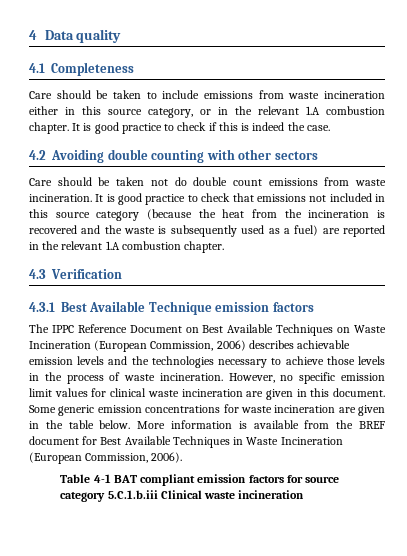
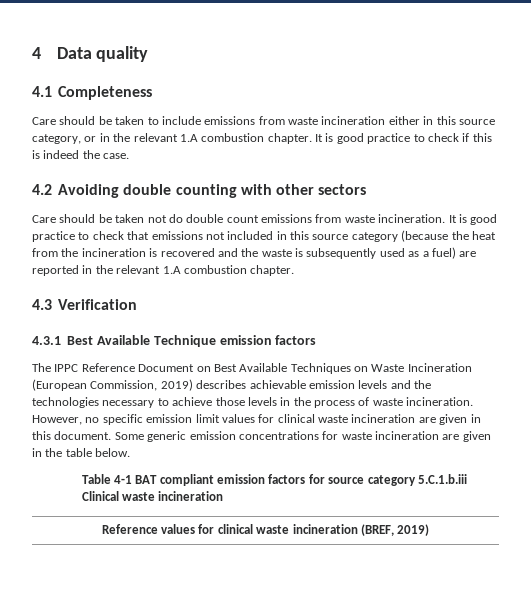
- The IPPC Reference Document on Best Available Techniques on Waste Incineration (European Commission, 2006) describes achievable emission levels and the technologies necessary to achieve those levels in the process of waste incineration.
+ The IPPC Reference Document on Best Available Techniques on Waste Incineration (European Commission, 2019) describes achievable emission levels and the technologies necessary to achieve those levels in the process of waste incineration.
- More information is available from the BREF document for Best Available Techniques in Waste Incineration (European Commission, 2006).
+ Reference values for clinical waste incineration (BREF, 2019)

